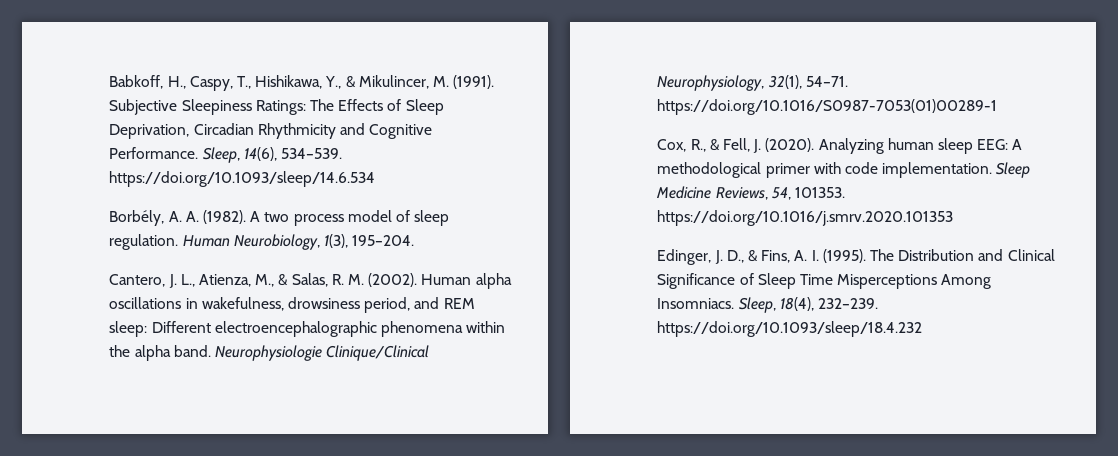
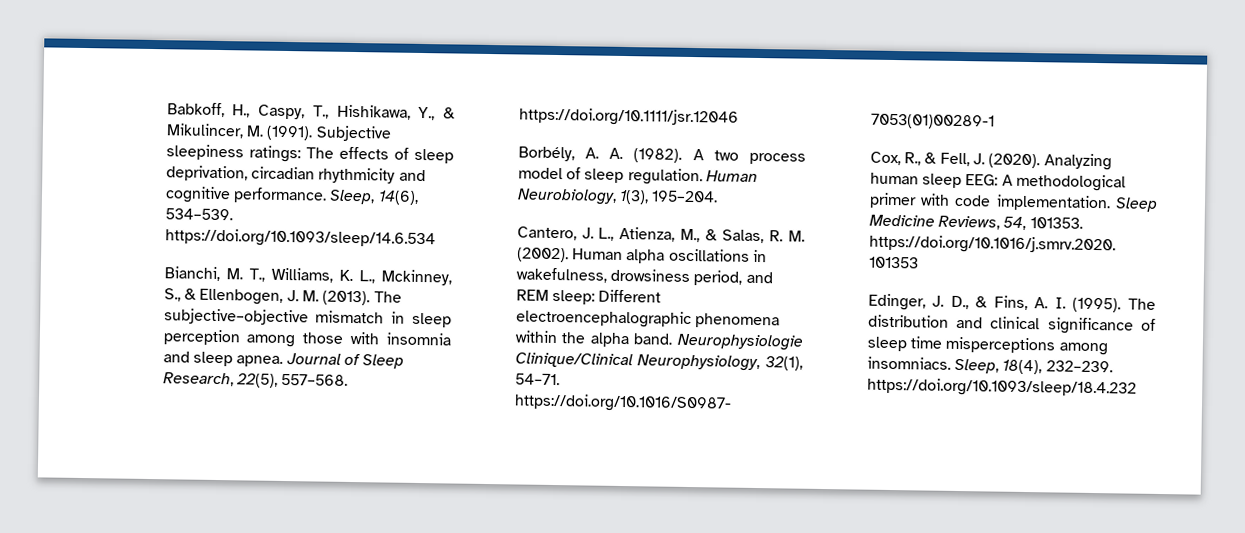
- Subjective Sleepiness Ratings: The Effects of Sleep Deprivation, Circadian Rhythmicity and Cognitive Performance. Sleep, 14(6), 534–539. https://doi.org/10.1093/sleep/14.6.534
+ Subjective sleepiness ratings: The effects of sleep deprivation, circadian rhythmicity and cognitive performance. Sleep, 14(6), 534–539. https://doi.org/10.1093/sleep/14.6.534
+ Bianchi, M. T., Williams, K. L., Mckinney, S., & Ellenbogen, J. M. (2013). The subjective–objective mismatch in sleep perception among those with insomnia and sleep apnea. Journal of Sleep Research, 22(5), 557–568. https://doi.org/10.1111/jsr.12046
- The Distribution and Clinical Significance of Sleep Time Misperceptions Among Insomniacs.
+ The distribution and clinical significance of sleep time misperceptions among insomniacs.

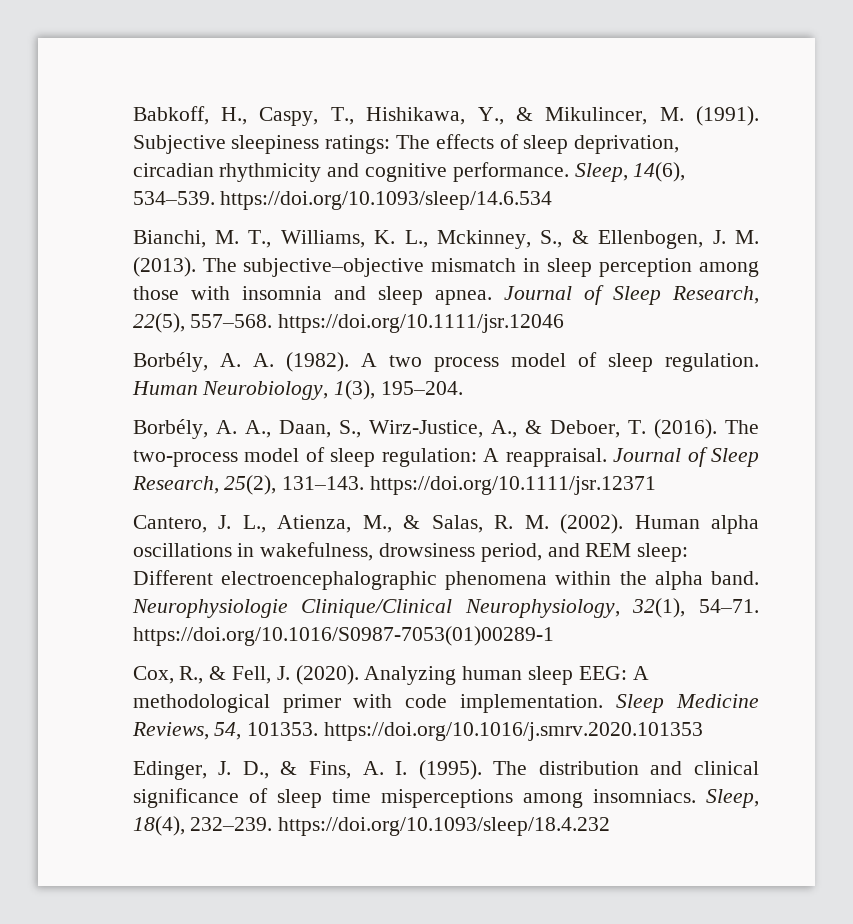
+ Borbély, A. A., Daan, S., Wirz-Justice, A., & Deboer, T. (2016). The two-process model of sleep regulation: A reappraisal. Journal of Sleep Research, 25(2), 131–143. https://doi.org/10.1111/jsr.12371

